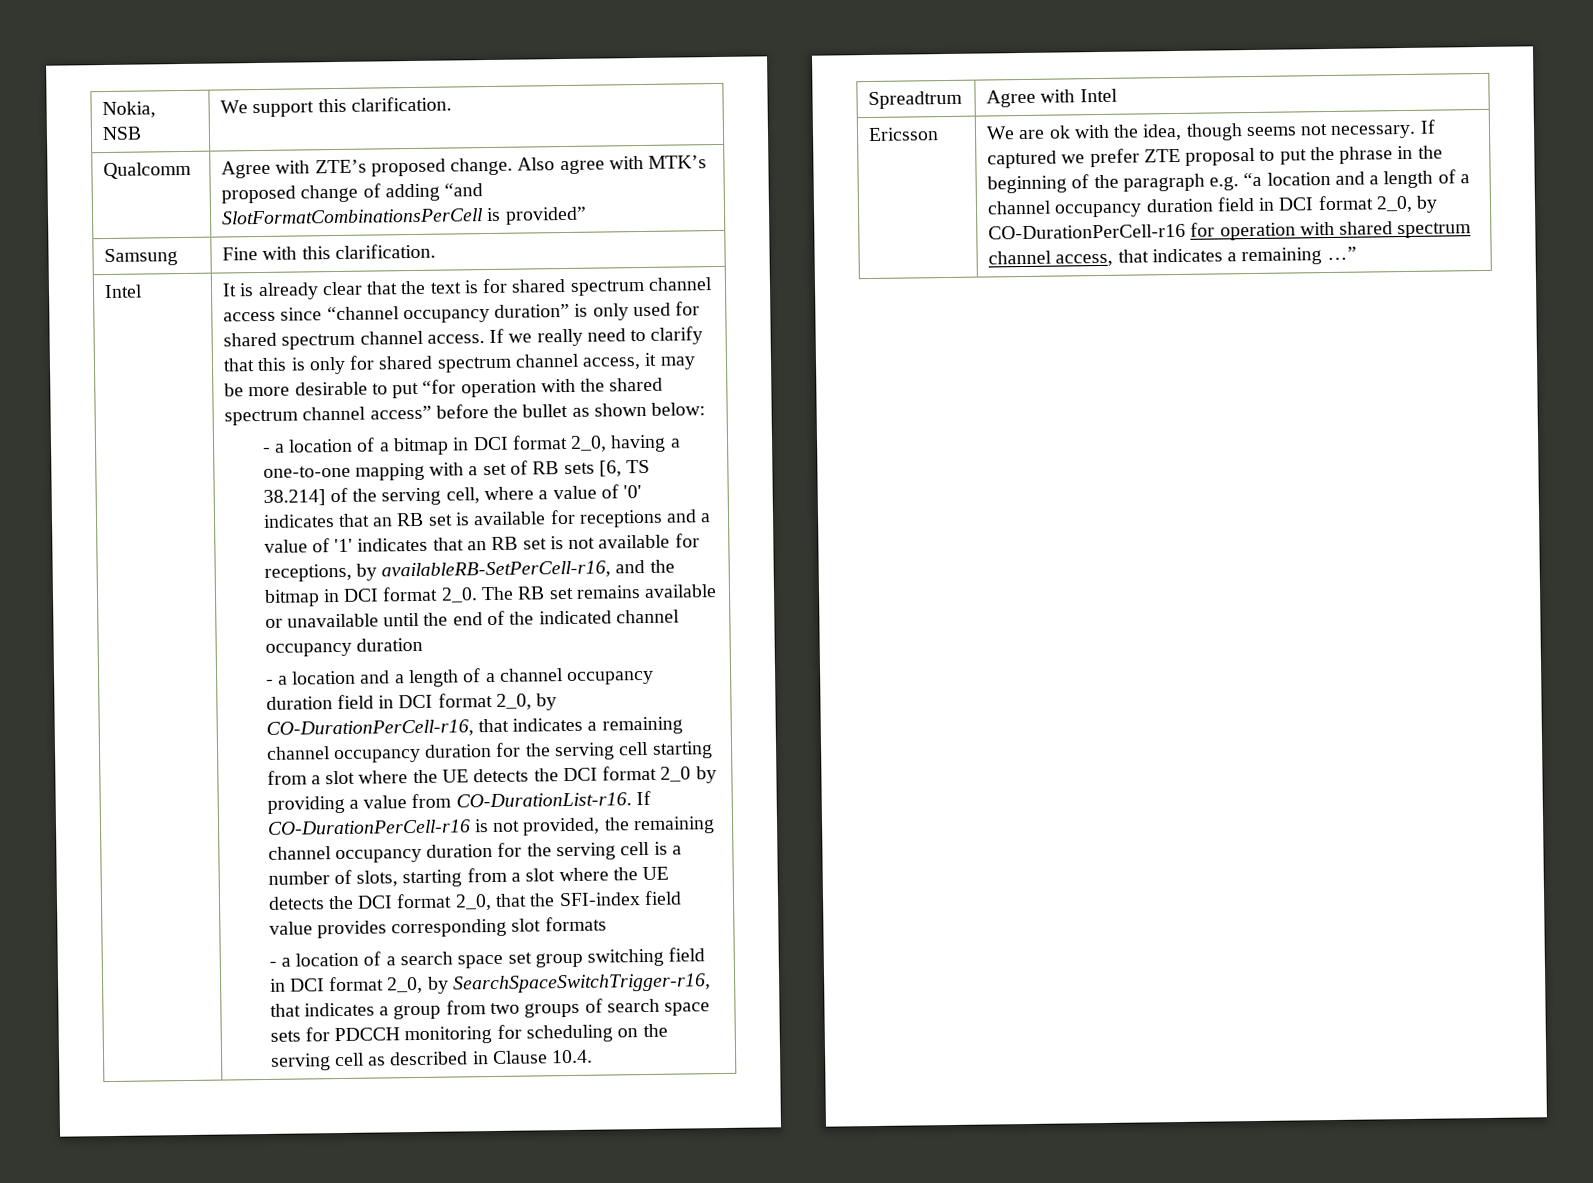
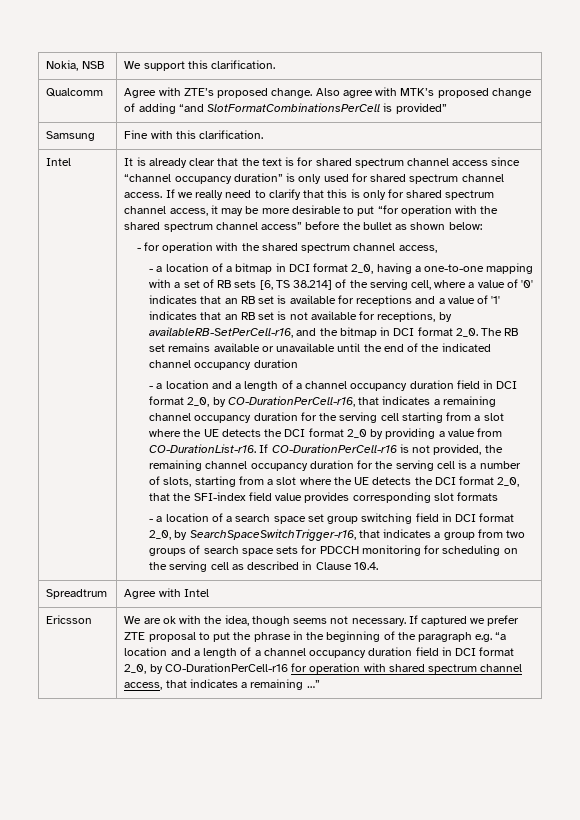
+ - for operation with the shared spectrum channel access,

